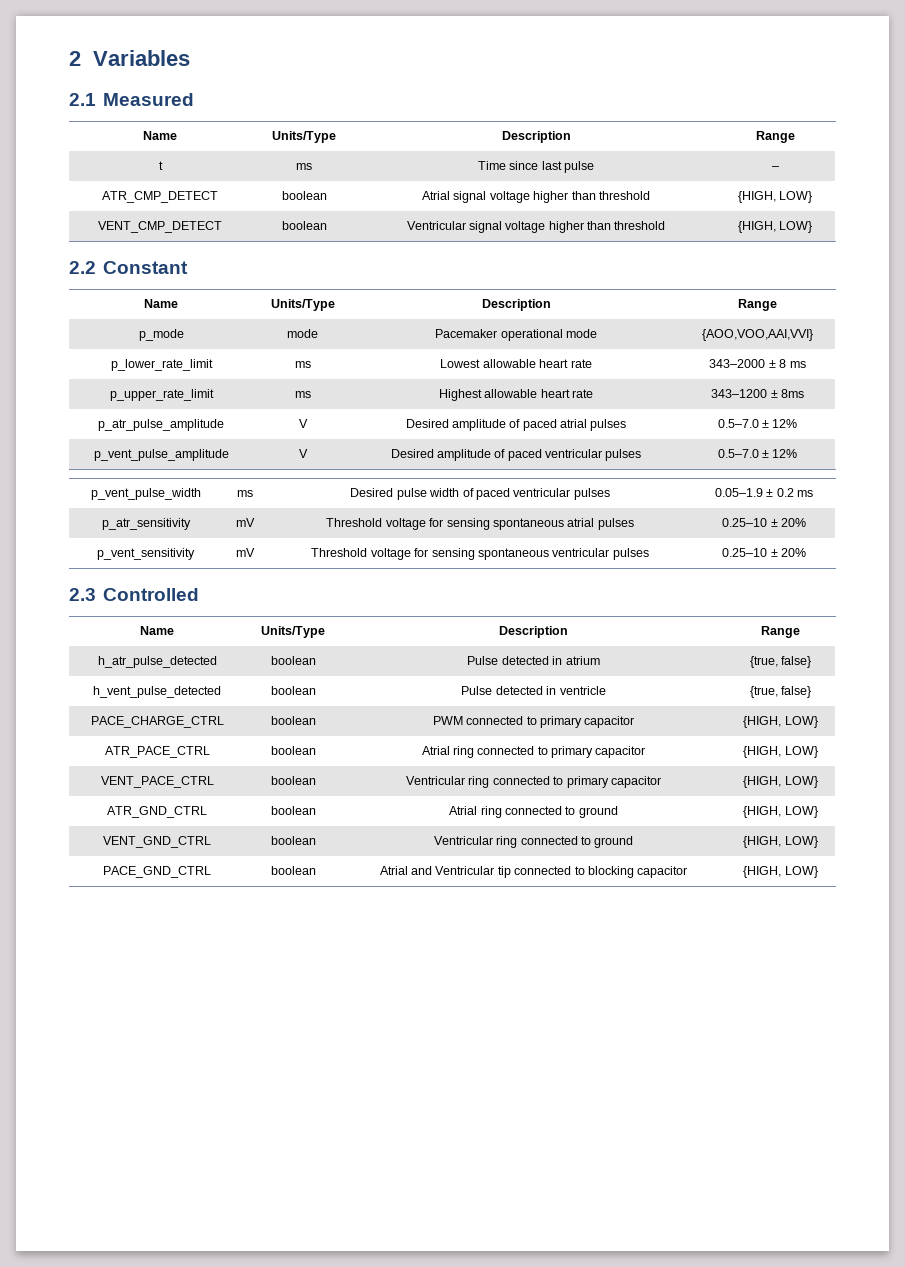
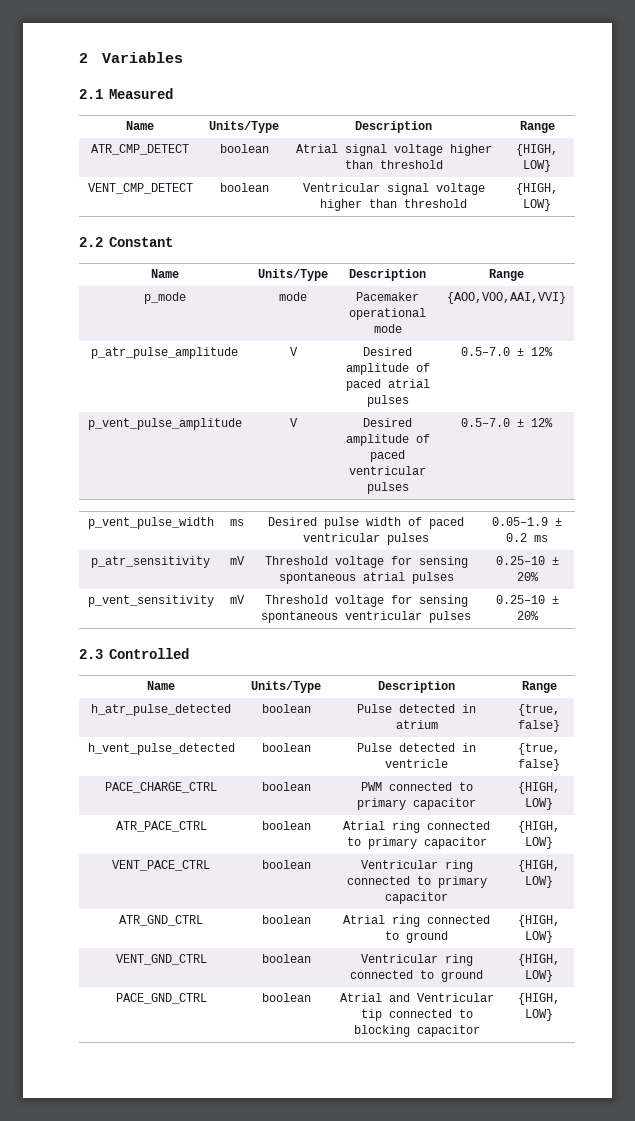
- t | ms | Time since last pulse | –
- p_lower_rate_limit | ms | Lowest allowable heart rate | 343–2000 ± 8 ms
- p_upper_rate_limit | ms | Highest allowable heart rate | 343–1200 ± 8ms

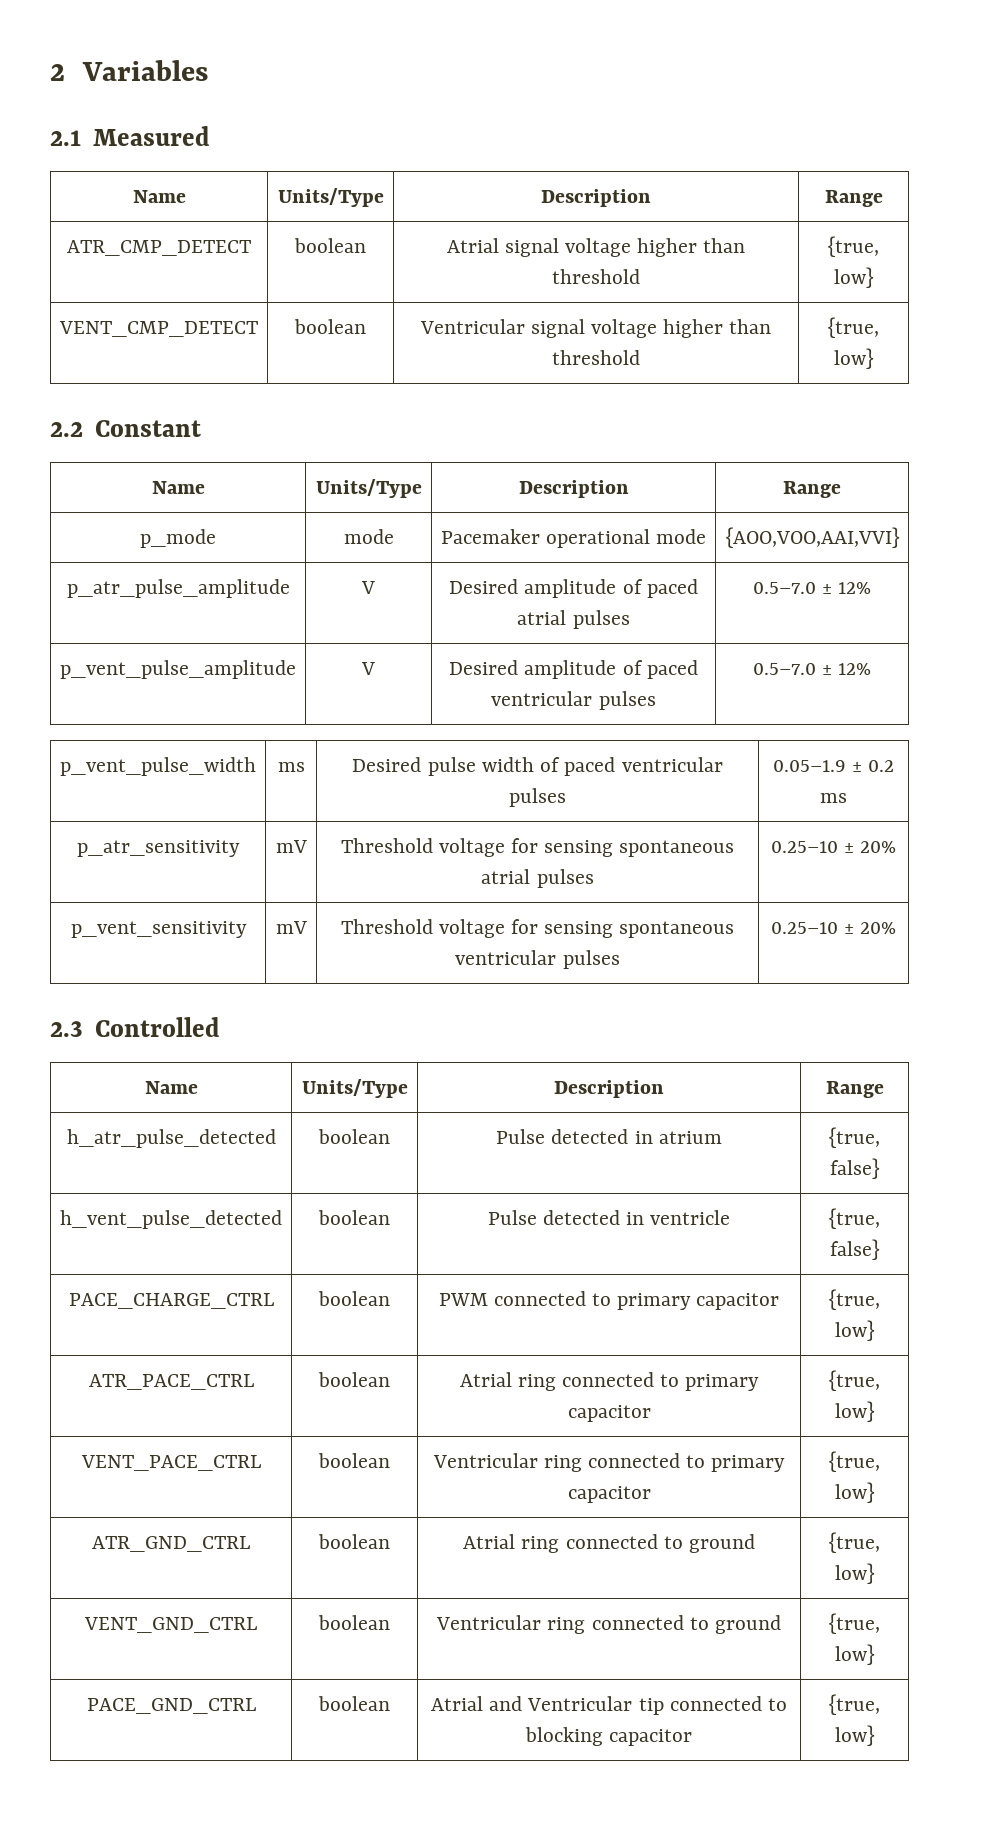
- ATR_CMP_DETECT | boolean | Atrial signal voltage higher than threshold | {HIGH, LOW}
+ ATR_CMP_DETECT | boolean | Atrial signal voltage higher than threshold | {true, low}
- VENT_CMP_DETECT | boolean | Ventricular signal voltage higher than threshold | {HIGH, LOW}
+ VENT_CMP_DETECT | boolean | Ventricular signal voltage higher than threshold | {true, low}
- PACE_CHARGE_CTRL | boolean | PWM connected to primary capacitor | {HIGH, LOW}
+ PACE_CHARGE_CTRL | boolean | PWM connected to primary capacitor | {true, low}
- ATR_PACE_CTRL | boolean | Atrial ring connected to primary capacitor | {HIGH, LOW}
+ ATR_PACE_CTRL | boolean | Atrial ring connected to primary capacitor | {true, low}
- VENT_PACE_CTRL | boolean | Ventricular ring connected to primary capacitor | {HIGH, LOW}
+ VENT_PACE_CTRL | boolean | Ventricular ring connected to primary capacitor | {true, low}
- ATR_GND_CTRL | boolean | Atrial ring connected to ground | {HIGH, LOW}
+ ATR_GND_CTRL | boolean | Atrial ring connected to ground | {true, low}
- VENT_GND_CTRL | boolean | Ventricular ring connected to ground | {HIGH, LOW}
+ VENT_GND_CTRL | boolean | Ventricular ring connected to ground | {true, low}
- PACE_GND_CTRL | boolean | Atrial and Ventricular tip connected to blocking capacitor | {HIGH, LOW}
+ PACE_GND_CTRL | boolean | Atrial and Ventricular tip connected to blocking capacitor | {true, low}

